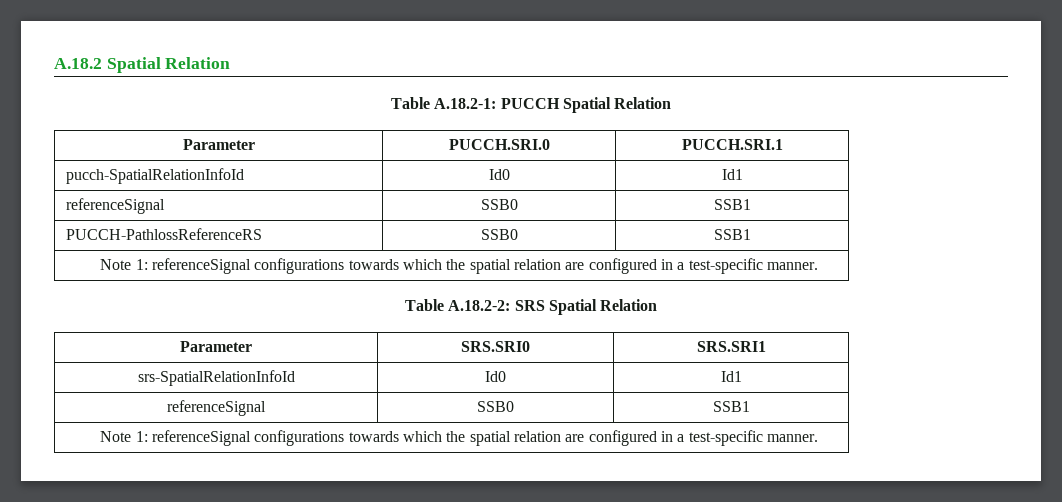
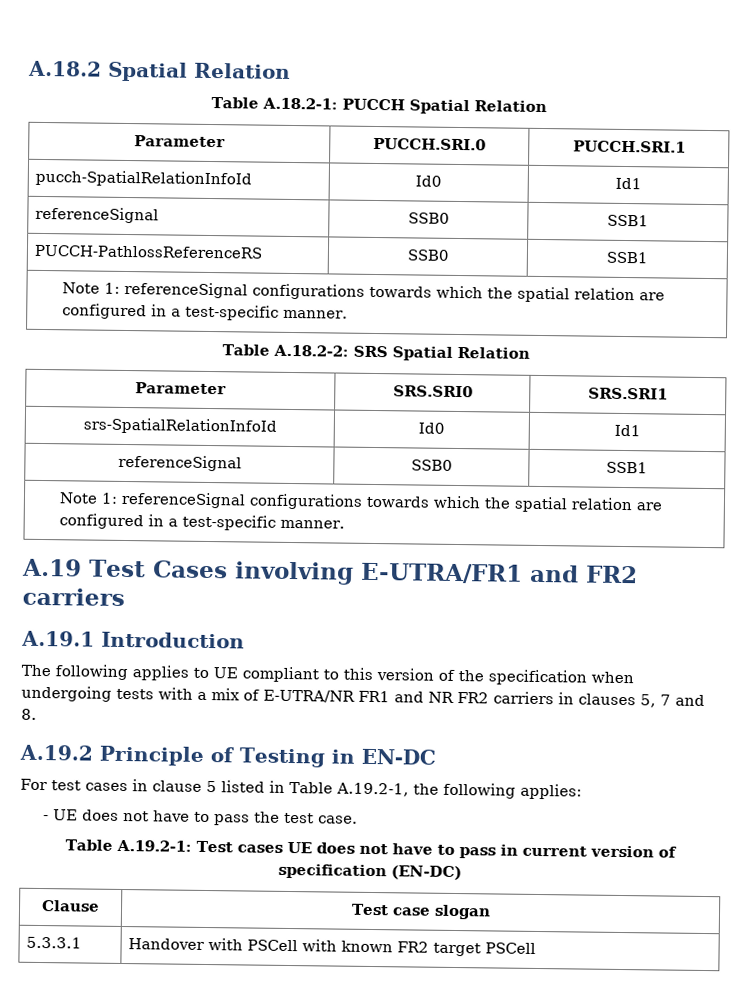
+ A.19 Test Cases involving E-UTRA/FR1 and FR2 carriers
+ A.19.1 Introduction
+ The following applies to UE compliant to this version of the specification when undergoing tests with a mix of E-UTRA/NR FR1 and NR FR2 carriers in clauses 5, 7 and 8.
+ A.19.2 Principle of Testing in EN-DC
+ For test cases in clause 5 listed in Table A.19.2-1, the following applies:
+ - UE does not have to pass the test case.
+ Table A.19.2-1: Test cases UE does not have to pass in current version of specification (EN-DC)
+ Clause | Test case slogan
+ 5.3.3.1 | Handover with PSCell with known FR2 target PSCell

